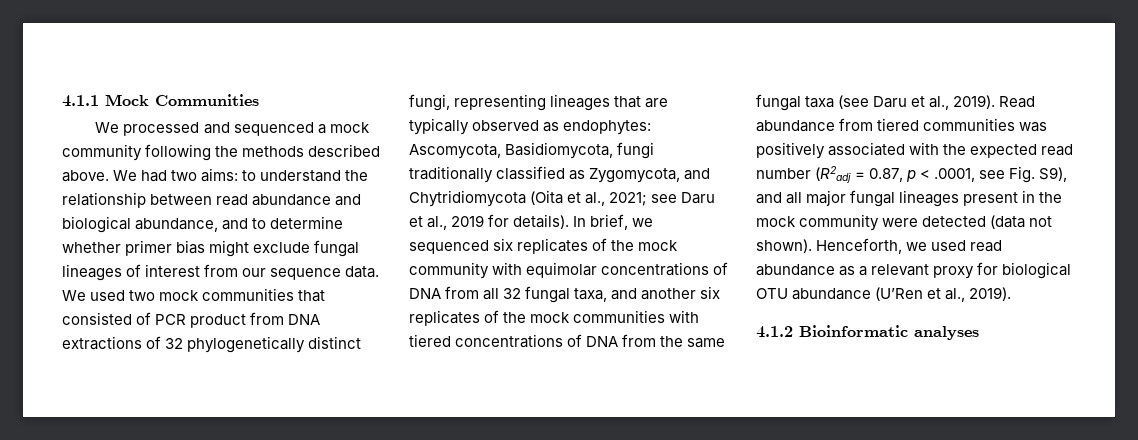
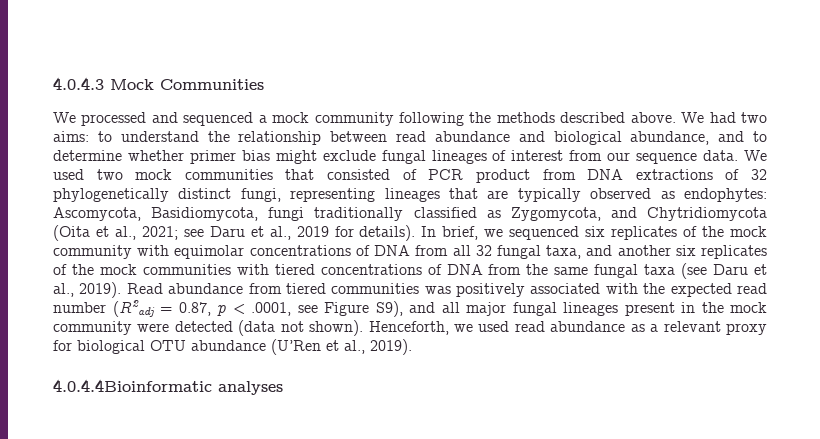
- 4.1.1 Mock Communities
+ 4.0.4.3 Mock Communities
- Read abundance from tiered communities was positively associated with the expected read number (R2adj = 0.87, p < .0001, see Fig. S9), and all major fungal lineages present in the mock community were detected (data not shown).
+ Read abundance from tiered communities was positively associated with the expected read number (R2adj = 0.87, p < .0001, see Figure S9), and all major fungal lineages present in the mock community were detected (data not shown).
- 4.1.2 Bioinformatic analyses
+ 4.0.4.4Bioinformatic analyses

